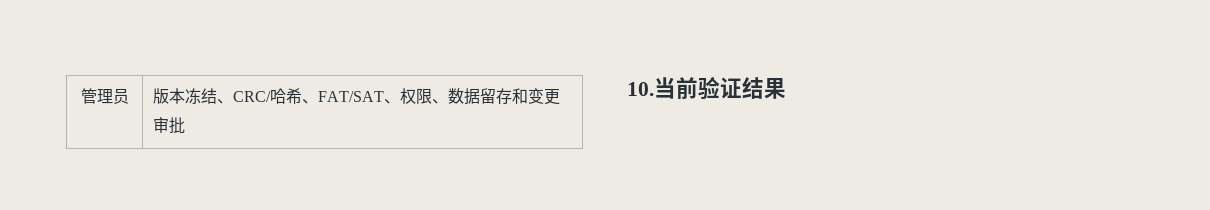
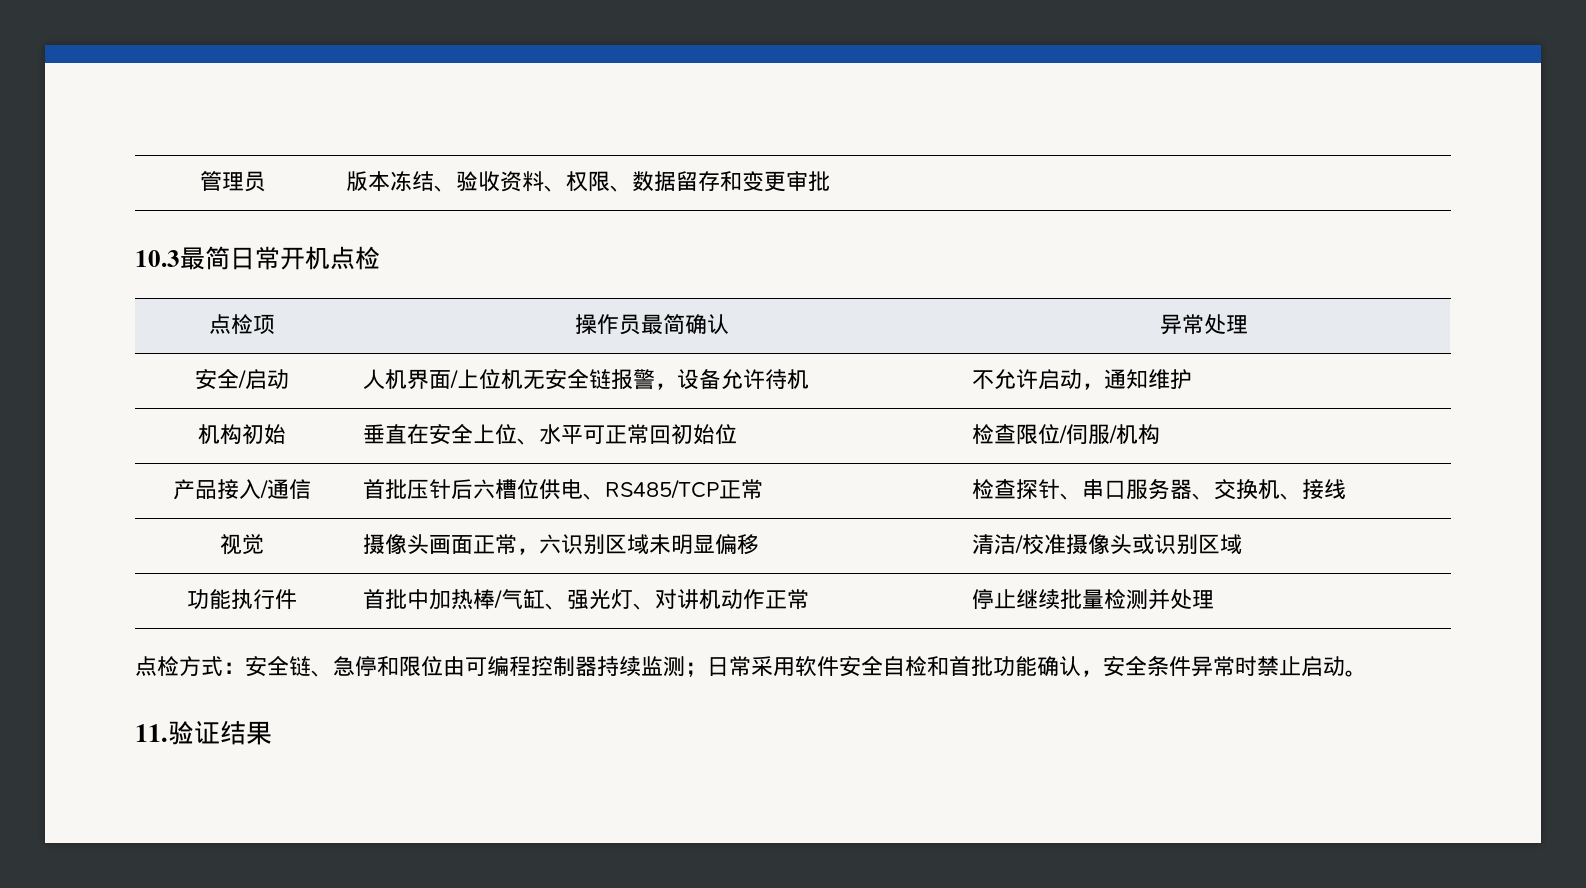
- 管理员 | 版本冻结、CRC/哈希、FAT/SAT、权限、数据留存和变更审批
+ 管理员 | 版本冻结、验收资料、权限、数据留存和变更审批
- 10.当前验证结果
+ 10.3最简日常开机点检
+ 点检项 | 操作员最简确认 | 异常处理
+ 安全/启动 | 人机界面/上位机无安全链报警，设备允许待机 | 不允许启动，通知维护
+ 机构初始 | 垂直在安全上位、水平可正常回初始位 | 检查限位/伺服/机构
+ 产品接入/通信 | 首批压针后六槽位供电、RS485/TCP正常 | 检查探针、串口服务器、交换机、接线
+ 视觉 | 摄像头画面正常，六识别区域未明显偏移 | 清洁/校准摄像头或识别区域
+ 功能执行件 | 首批中加热棒/气缸、强光灯、对讲机动作正常 | 停止继续批量检测并处理
+ 点检方式：安全链、急停和限位由可编程控制器持续监测；日常采用软件安全自检和首批功能确认，安全条件异常时禁止启动。
+ 11.验证结果

